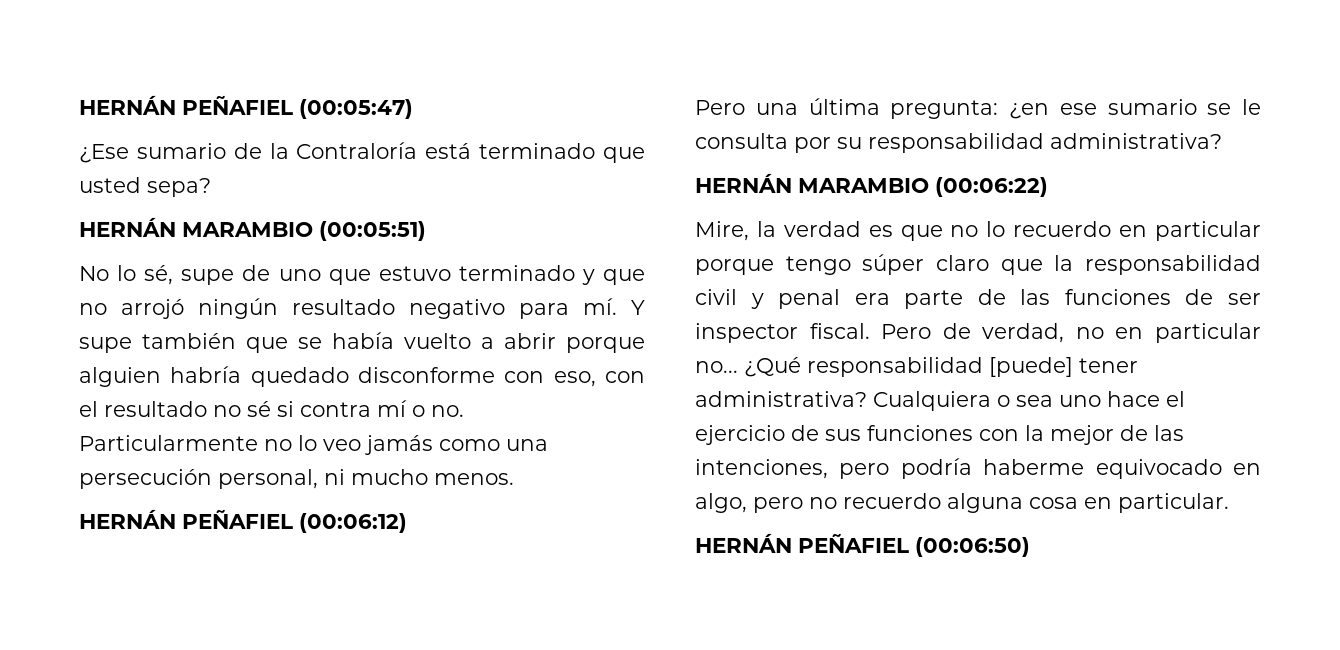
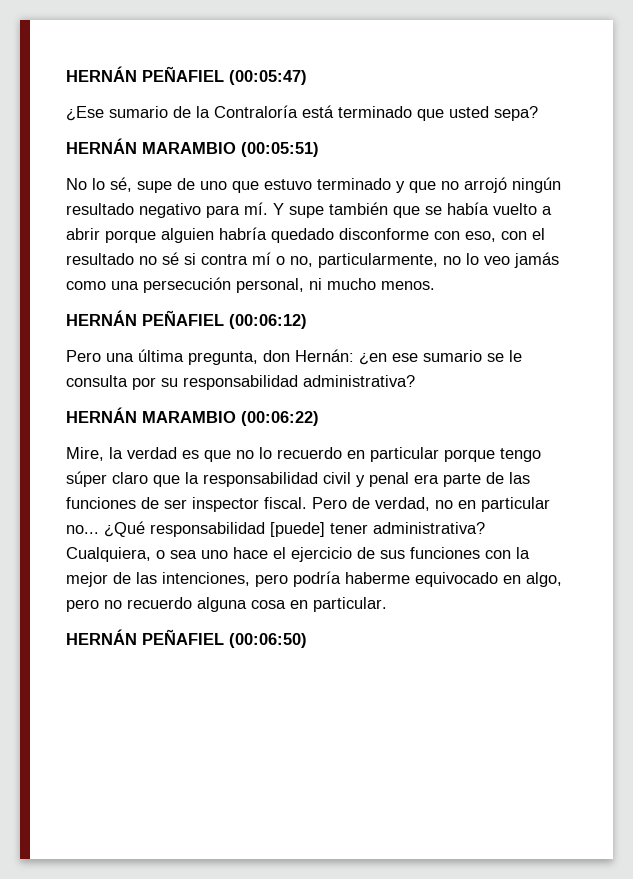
- Y supe también que se había vuelto a abrir porque alguien habría quedado disconforme con eso, con el resultado no sé si contra mí o no. Particularmente no lo veo jamás como una persecución personal, ni mucho menos.
+ Y supe también que se había vuelto a abrir porque alguien habría quedado disconforme con eso, con el resultado no sé si contra mí o no, particularmente, no lo veo jamás como una persecución personal, ni mucho menos.
- Pero una última pregunta: ¿en ese sumario se le consulta por su responsabilidad administrativa?
+ Pero una última pregunta, don Hernán: ¿en ese sumario se le consulta por su responsabilidad administrativa?
- Cualquiera o sea uno hace el ejercicio de sus funciones con la mejor de las intenciones, pero podría haberme equivocado en algo, pero no recuerdo alguna cosa en particular.
+ Cualquiera, o sea uno hace el ejercicio de sus funciones con la mejor de las intenciones, pero podría haberme equivocado en algo, pero no recuerdo alguna cosa en particular.

